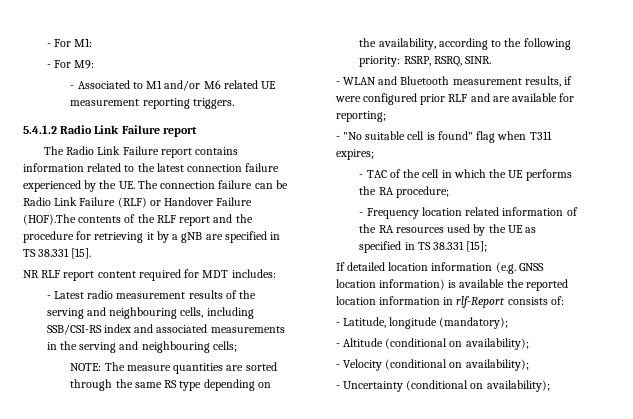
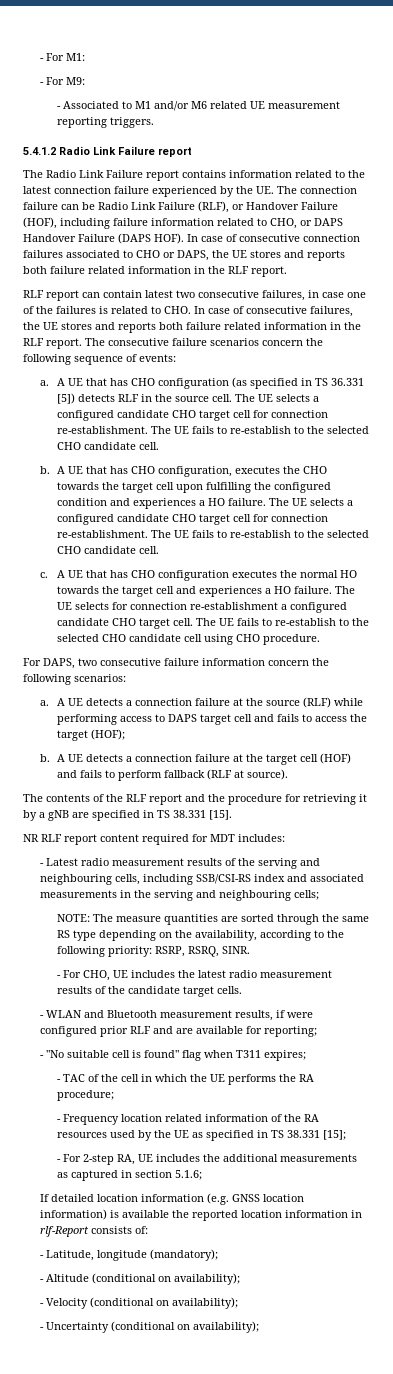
- The Radio Link Failure report contains information related to the latest connection failure experienced by the UE. The connection failure can be Radio Link Failure (RLF) or Handover Failure (HOF).The contents of the RLF report and the procedure for retrieving it by a gNB are specified in TS 38.331 [15].
+ The Radio Link Failure report contains information related to the latest connection failure experienced by the UE. The connection failure can be Radio Link Failure (RLF), or Handover Failure (HOF), including failure information related to CHO, or DAPS Handover Failure (DAPS HOF). In case of consecutive connection failures associated to CHO or DAPS, the UE stores and reports both failure related information in the RLF report.
+ RLF report can contain latest two consecutive failures, in case one of the failures is related to CHO. In case of consecutive failures, the UE stores and reports both failure related information in the RLF report. The consecutive failure scenarios concern the following sequence of events:
+ a. A UE that has CHO configuration (as specified in TS 36.331 [5]) detects RLF in the source cell. The UE selects a configured candidate CHO target cell for connection re-establishment. The UE fails to re-establish to the selected CHO candidate cell.
+ b. A UE that has CHO configuration, executes the CHO towards the target cell upon fulfilling the configured condition and experiences a HO failure. The UE selects a configured candidate CHO target cell for connection re-establishment. The UE fails to re-establish to the selected CHO candidate cell.
+ c. A UE that has CHO configuration executes the normal HO towards the target cell and experiences a HO failure. The UE selects for connection re-establishment a configured candidate CHO target cell. The UE fails to re-establish to the selected CHO candidate cell using CHO procedure.
+ For DAPS, two consecutive failure information concern the following scenarios:
+ a. A UE detects a connection failure at the source (RLF) while performing access to DAPS target cell and fails to access the target (HOF);
+ b. A UE detects a connection failure at the target cell (HOF) and fails to perform fallback (RLF at source).
+ The contents of the RLF report and the procedure for retrieving it by a gNB are specified in TS 38.331 [15].
+ - For CHO, UE includes the latest radio measurement results of the candidate target cells.
+ - For 2-step RA, UE includes the additional measurements as captured in section 5.1.6;

